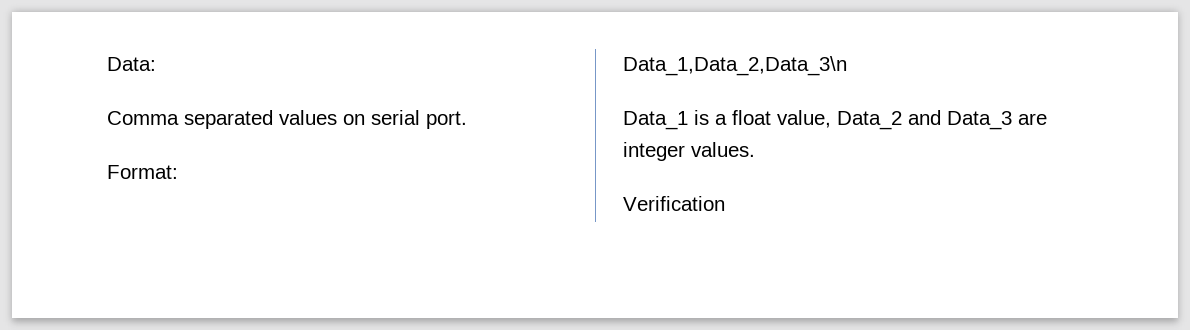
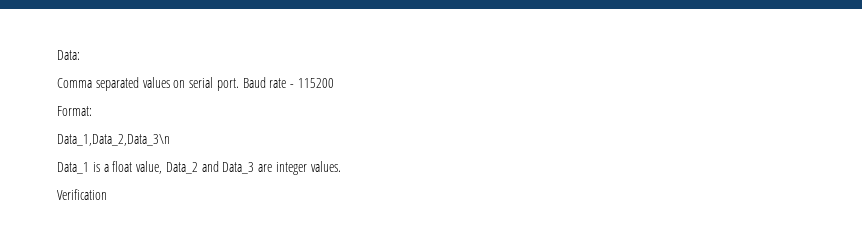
+ Baud rate - 115200

